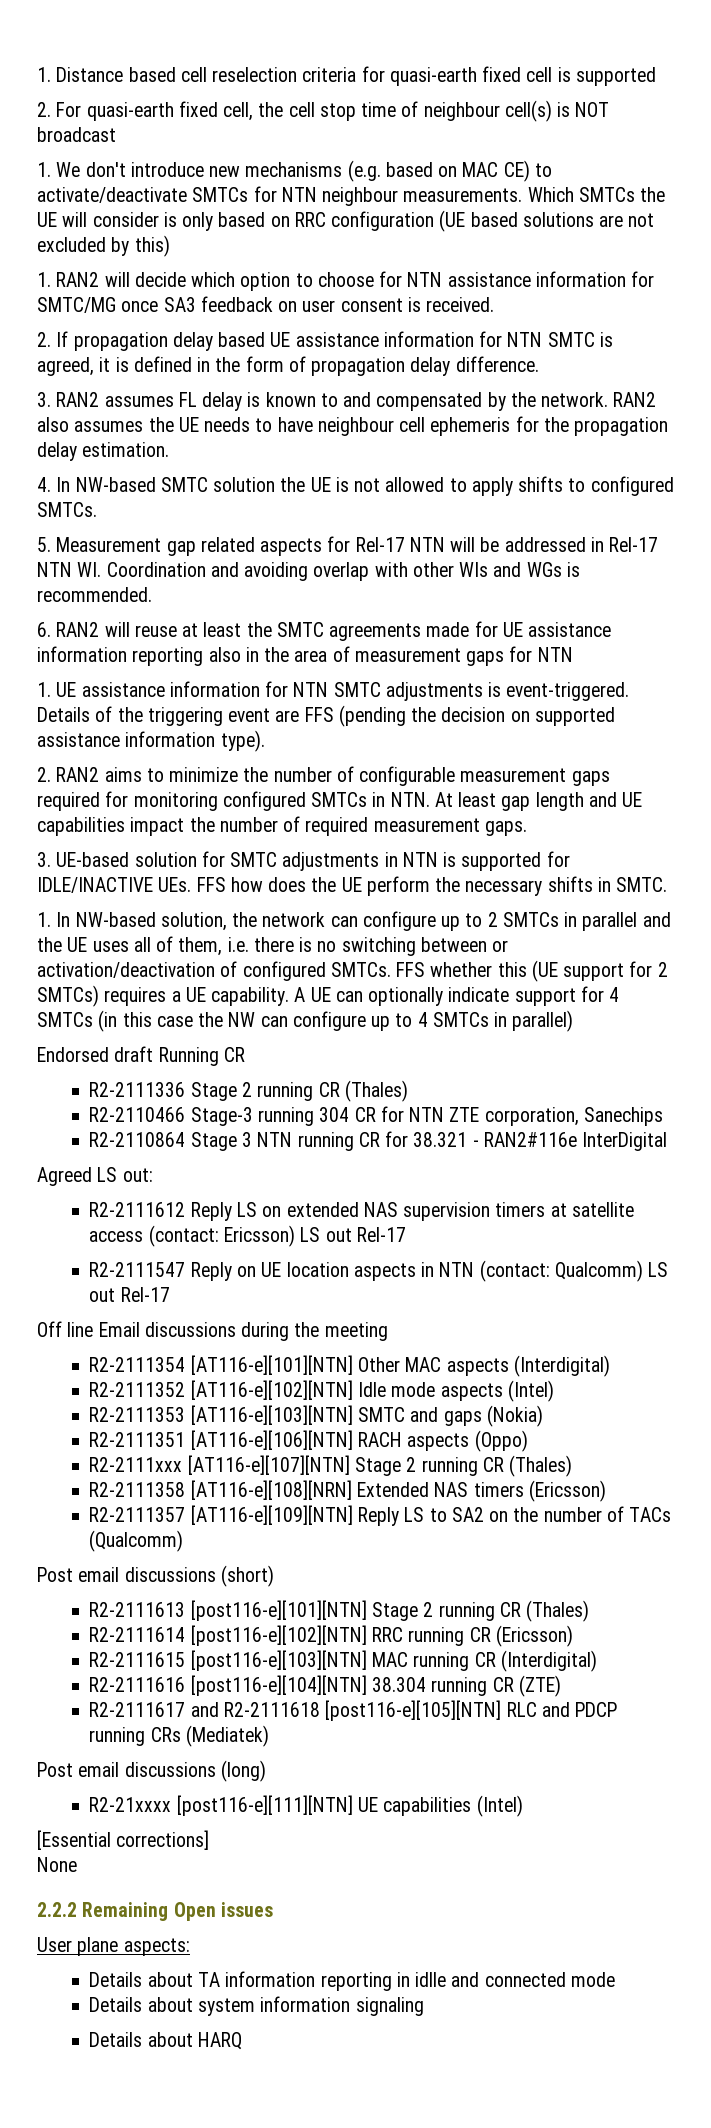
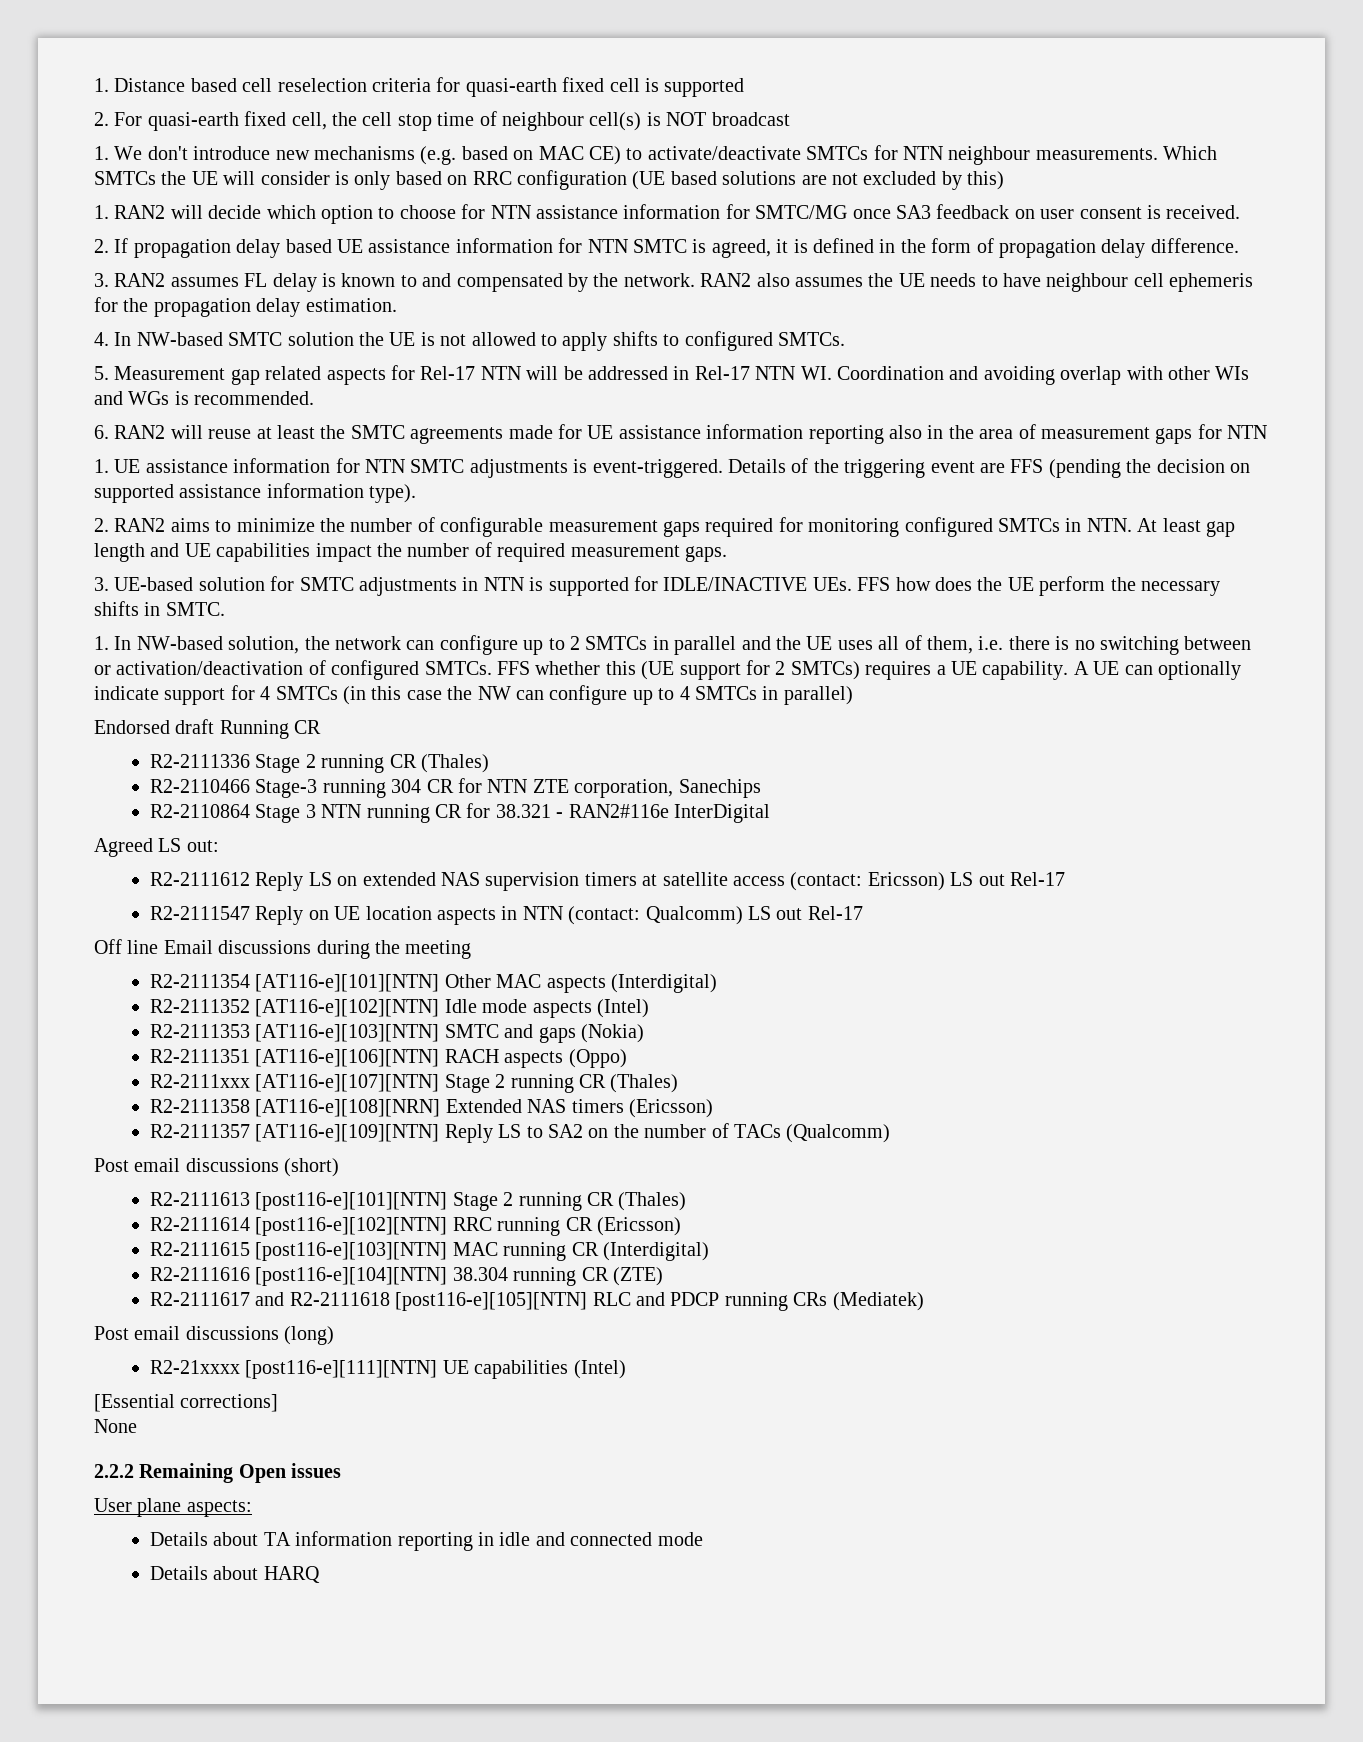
- Details about TA information reporting in idlle and connected mode
+ Details about TA information reporting in idle and connected mode
- Details about system information signaling

